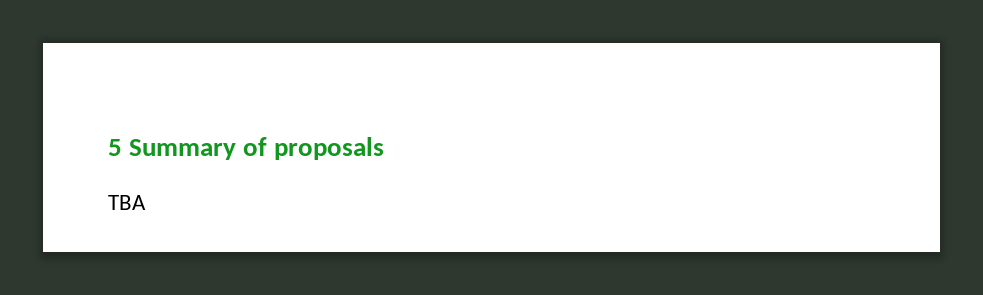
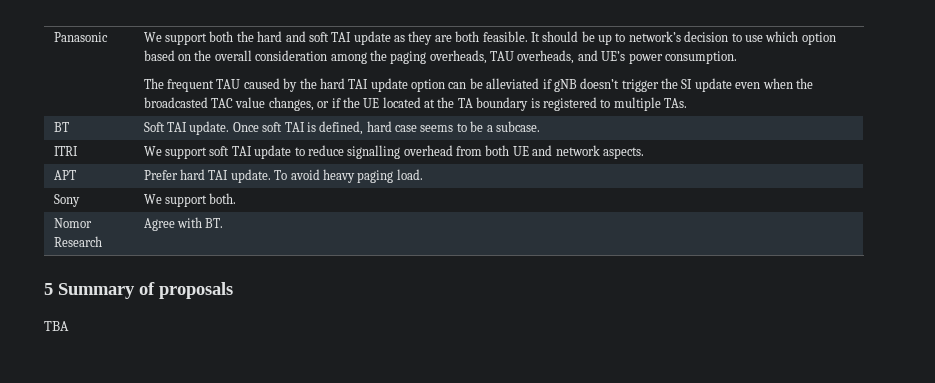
+ Panasonic | We support both the hard and soft TAI update as they are both feasible. It should be up to network’s decision to use which option based on the overall consideration among the paging overheads, TAU overheads, and UE’s power consumption.
+ The frequent TAU caused by the hard TAI update option can be alleviated if gNB doesn’t trigger the SI update even when the broadcasted TAC value changes, or if the UE located at the TA boundary is registered to multiple TAs.
+ BT | Soft TAI update. Once soft TAI is defined, hard case seems to be a subcase.
+ ITRI | We support soft TAI update to reduce signalling overhead from both UE and network aspects.
+ APT | Prefer hard TAI update. To avoid heavy paging load.
+ Sony | We support both.
+ Nomor Research | Agree with BT.

